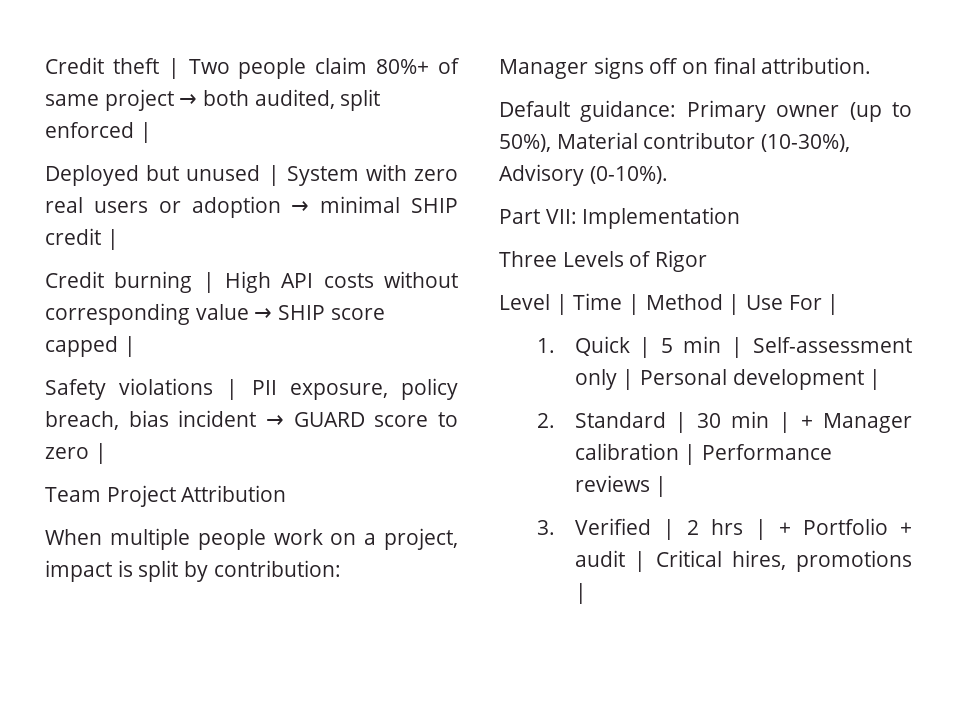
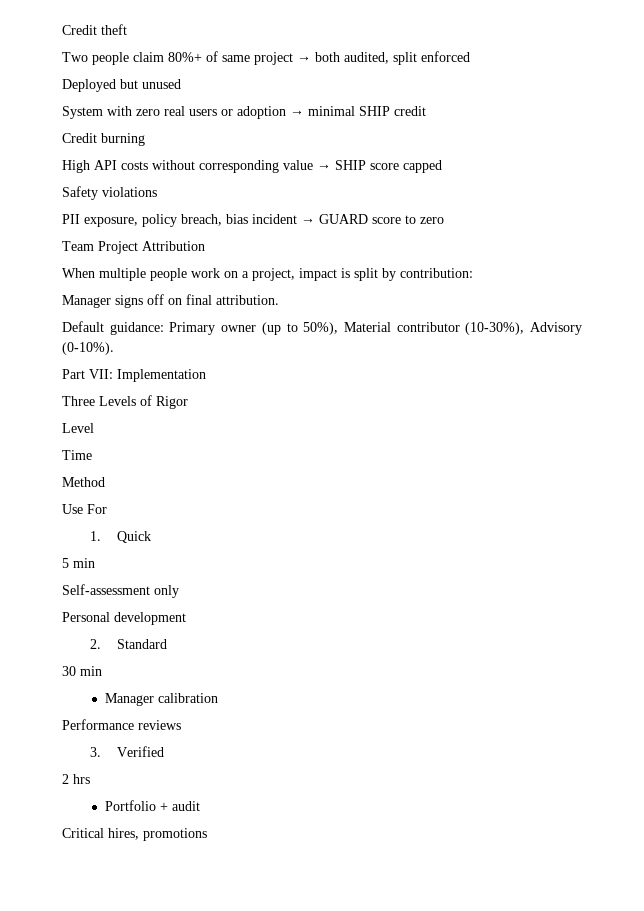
- Credit theft | Two people claim 80%+ of same project → both audited, split enforced |
+ Credit theft
+ Two people claim 80%+ of same project → both audited, split enforced
- Deployed but unused | System with zero real users or adoption → minimal SHIP credit |
+ Deployed but unused
+ System with zero real users or adoption → minimal SHIP credit
- Credit burning | High API costs without corresponding value → SHIP score capped |
+ Credit burning
+ High API costs without corresponding value → SHIP score capped
- Safety violations | PII exposure, policy breach, bias incident → GUARD score to zero |
+ Safety violations
+ PII exposure, policy breach, bias incident → GUARD score to zero
- Level | Time | Method | Use For |
+ Level
+ Time
+ Method
+ Use For
- 1. Quick | 5 min | Self-assessment only | Personal development |
+ 1. Quick
+ 5 min
+ Self-assessment only
+ Personal development
- 2. Standard | 30 min | + Manager calibration | Performance reviews |
+ 2. Standard
+ 30 min
+ Manager calibration
+ Performance reviews
- 3. Verified | 2 hrs | + Portfolio + audit | Critical hires, promotions |
+ 3. Verified
+ 2 hrs
+ Portfolio + audit
+ Critical hires, promotions

